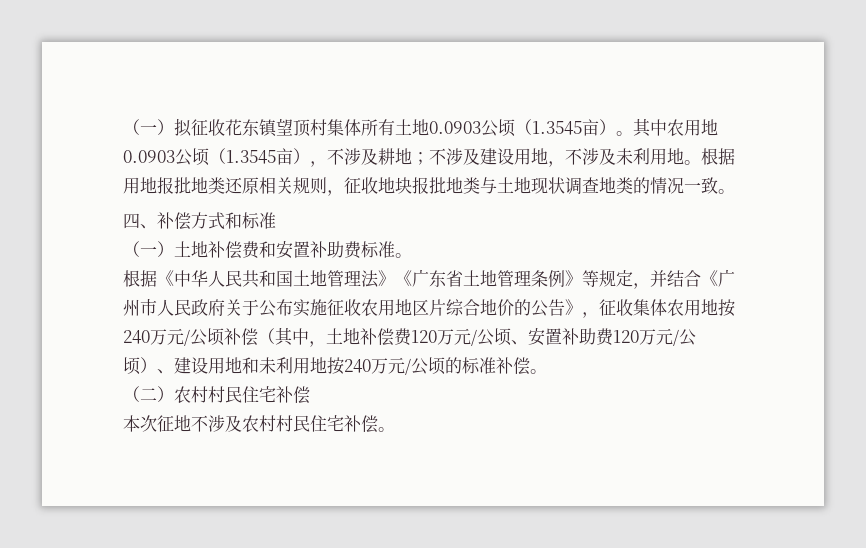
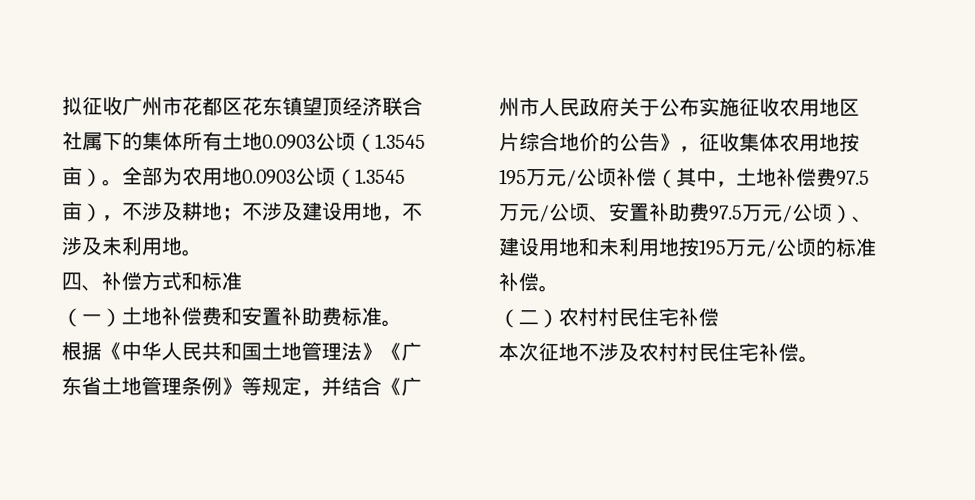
- （一）拟征收花东镇望顶村集体所有土地0.0903公顷（1.3545亩）。
+ 拟征收广州市花都区花东镇望顶经济联合社属下的集体所有土地0.0903公顷（1.3545亩）。
- 其中农用地0.0903公顷（1.3545亩），不涉及耕地；不涉及建设用地，不涉及未利用地。根据用地报批地类还原相关规则，征收地块报批地类与土地现状调查地类的情况一致。
+ 全部为农用地0.0903公顷（1.3545亩），不涉及耕地；不涉及建设用地，不涉及未利用地。
- 根据《中华人民共和国土地管理法》《广东省土地管理条例》等规定，并结合《广州市人民政府关于公布实施征收农用地区片综合地价的公告》，征收集体农用地按240万元/公顷补偿（其中，土地补偿费120万元/公顷、安置补助费120万元/公顷）、建设用地和未利用地按240万元/公顷的标准补偿。
+ 根据《中华人民共和国土地管理法》《广东省土地管理条例》等规定，并结合《广州市人民政府关于公布实施征收农用地区片综合地价的公告》，征收集体农用地按195万元/公顷补偿（其中，土地补偿费97.5万元/公顷、安置补助费97.5万元/公顷）、建设用地和未利用地按195万元/公顷的标准补偿。

